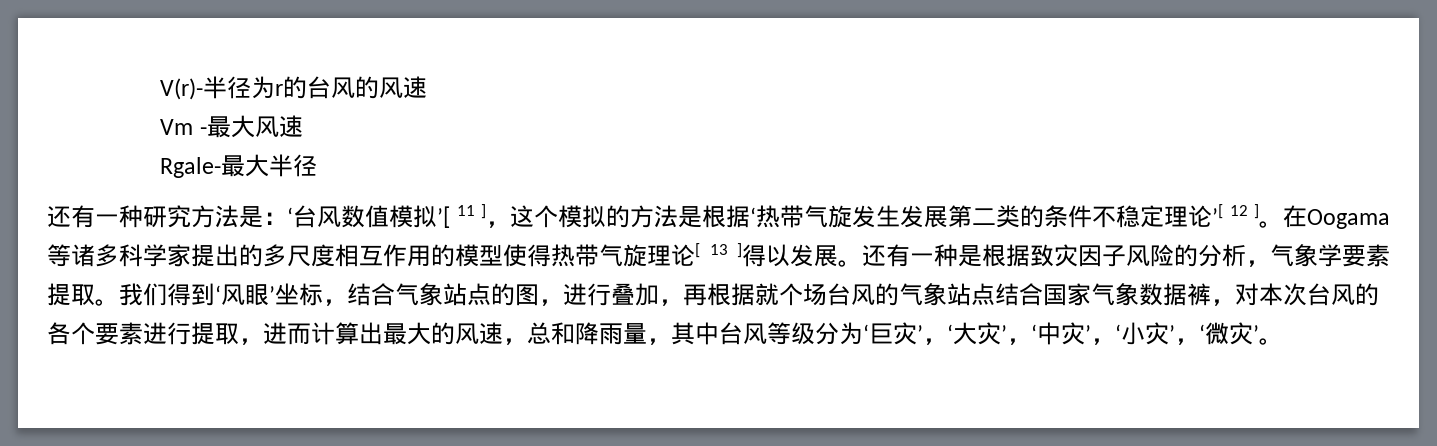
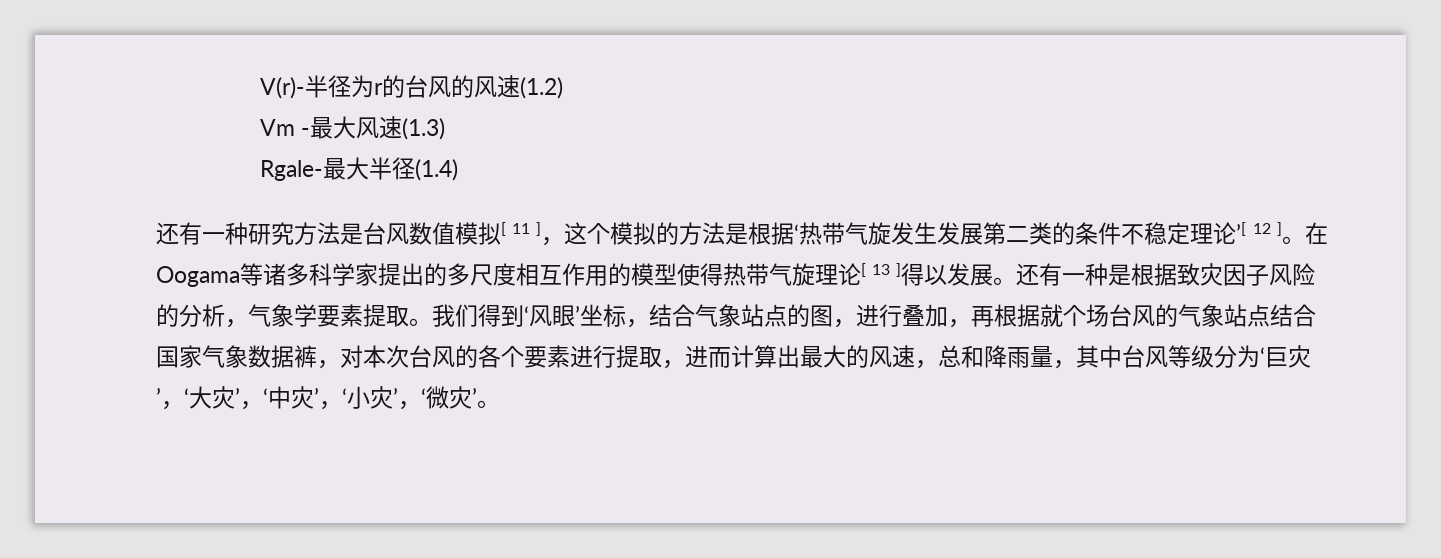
- V(r)-半径为r的台风的风速
+ V(r)-半径为r的台风的风速(1.2)
- Vm -最大风速
+ Vm -最大风速(1.3)
- Rgale-最大半径
+ Rgale-最大半径(1.4)
- 还有一种研究方法是：‘台风数值模拟’[ 11 ]，这个模拟的方法是根据‘热带气旋发生发展第二类的条件不稳定理论’[ 12 ]。
+ 还有一种研究方法是台风数值模拟[ 11 ]，这个模拟的方法是根据‘热带气旋发生发展第二类的条件不稳定理论’[ 12 ]。

